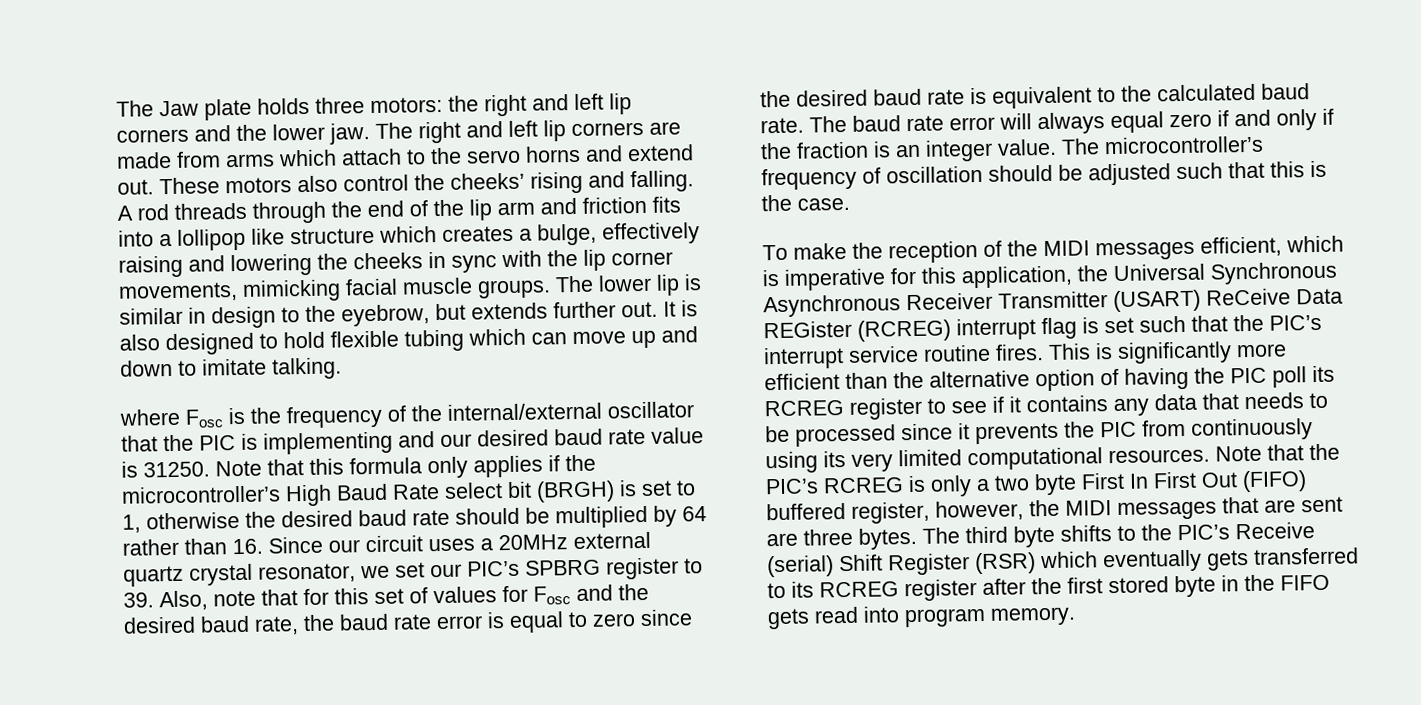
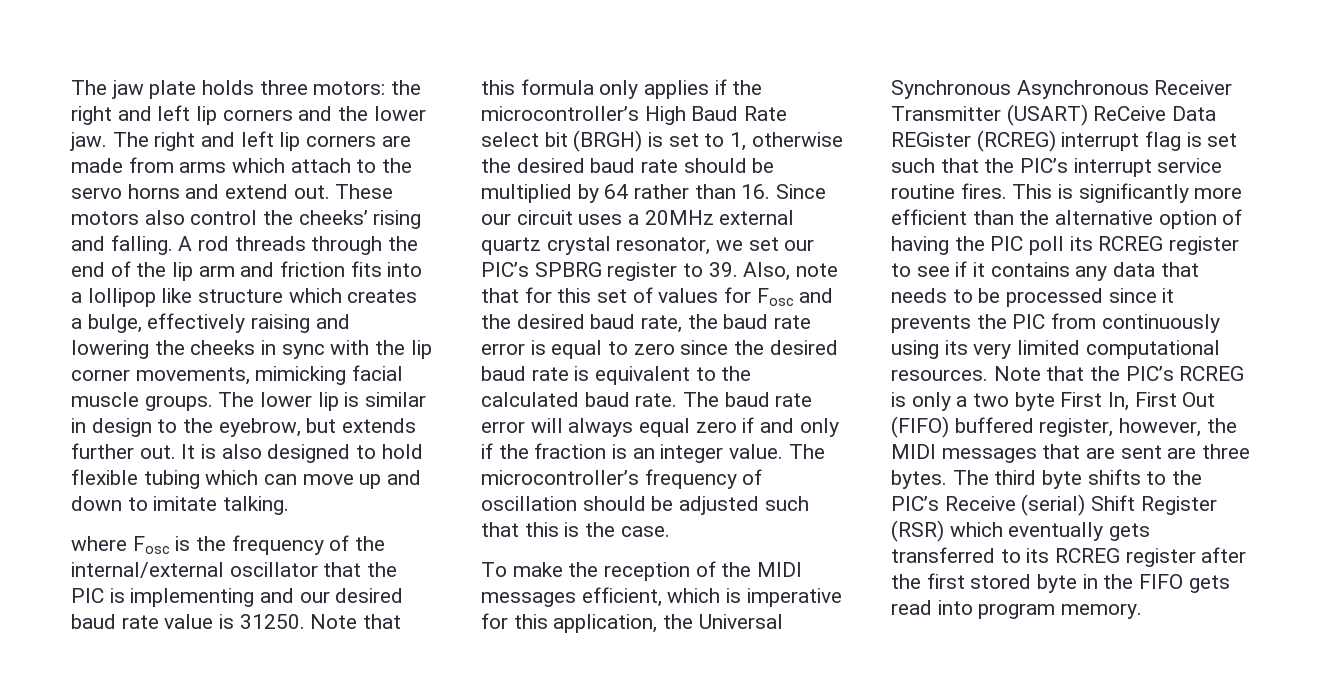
- The Jaw plate holds three motors: the right and left lip corners and the lower jaw.
+ The jaw plate holds three motors: the right and left lip corners and the lower jaw.
- Note that the PIC’s RCREG is only a two byte First In First Out (FIFO) buffered register, however, the MIDI messages that are sent are three bytes.
+ Note that the PIC’s RCREG is only a two byte First In, First Out (FIFO) buffered register, however, the MIDI messages that are sent are three bytes.

